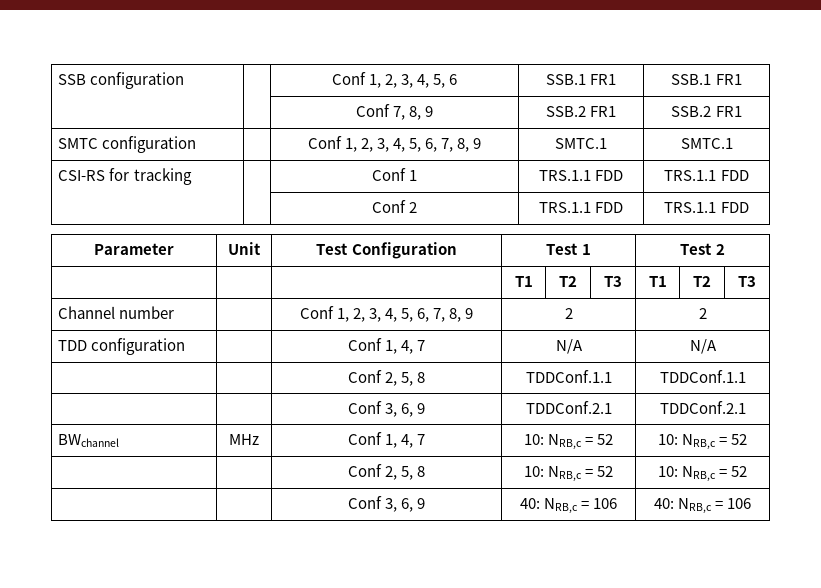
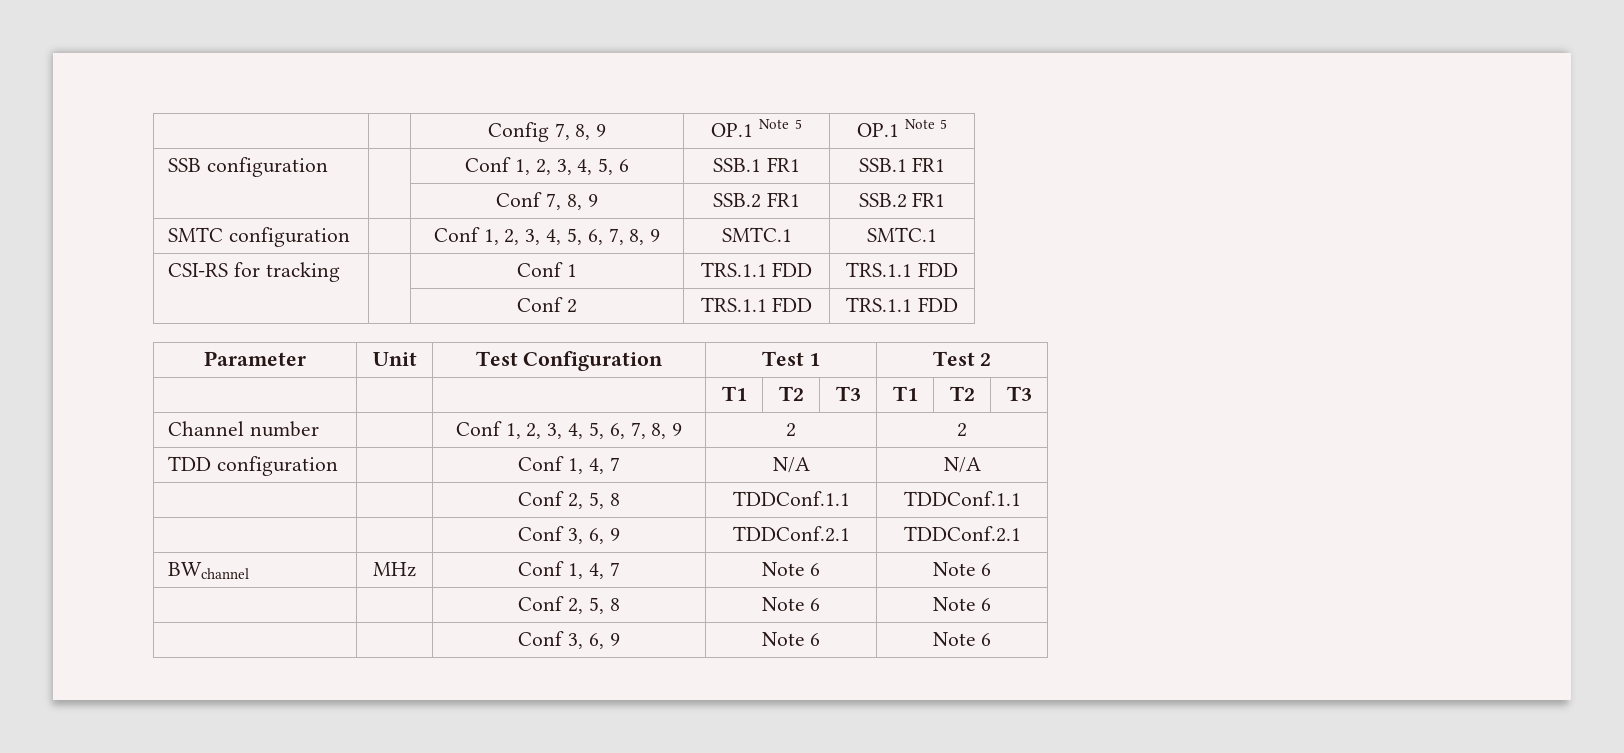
+ | | Config 7, 8, 9 | OP.1 Note 5 | OP.1 Note 5
- BWchannel | MHz | Conf 1, 4, 7 | 10: NRB,c = 52 | 10: NRB,c = 52
- | | Conf 2, 5, 8 | 10: NRB,c = 52 | 10: NRB,c = 52
- | | Conf 3, 6, 9 | 40: NRB,c = 106 | 40: NRB,c = 106
+ BWchannel | MHz | Conf 1, 4, 7 | Note 6 | Note 6
+ | | Conf 2, 5, 8 | Note 6 | Note 6
+ | | Conf 3, 6, 9 | Note 6 | Note 6

